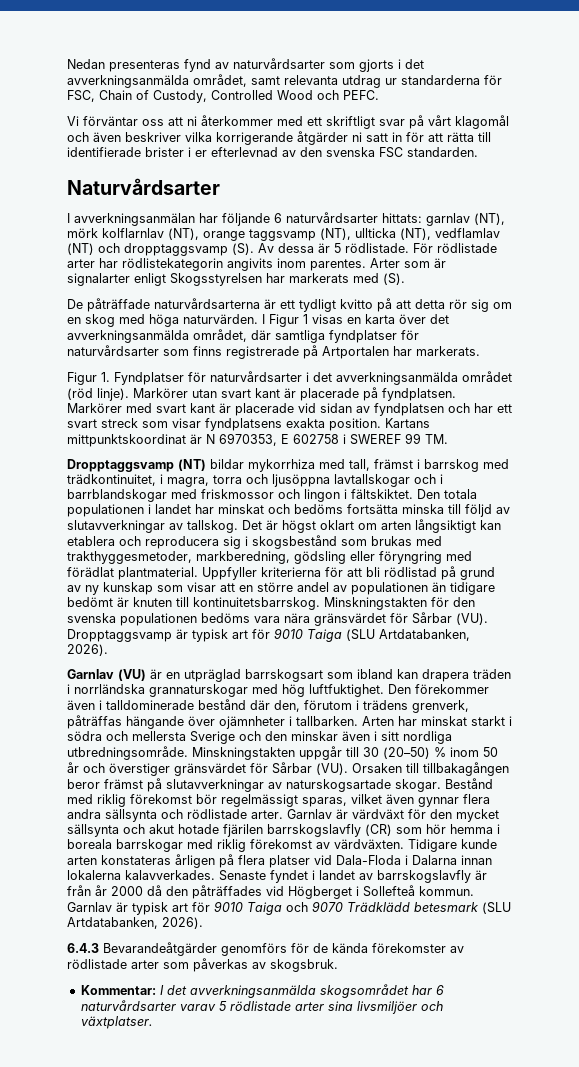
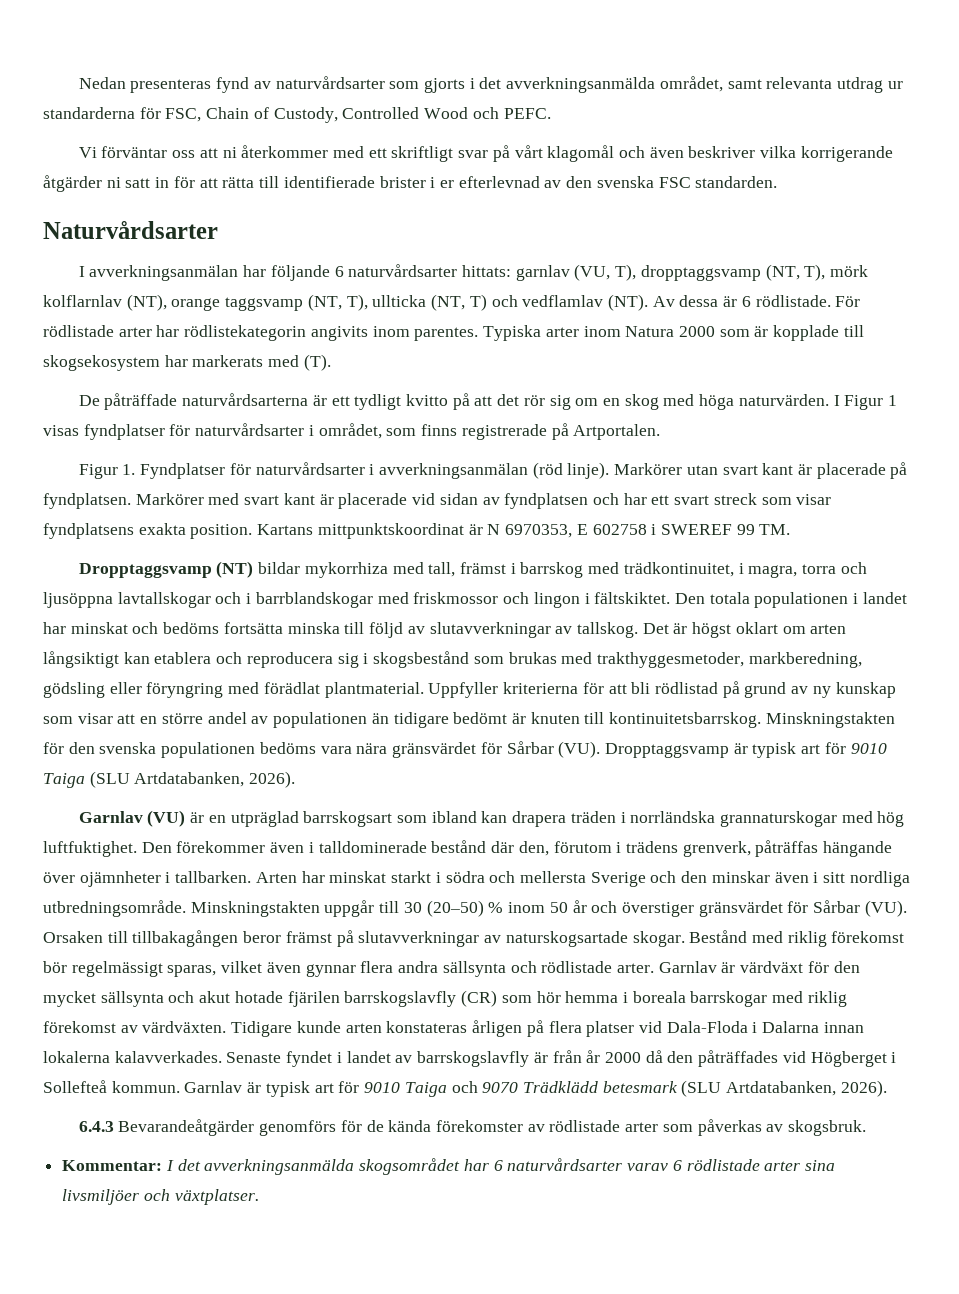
- I avverkningsanmälan har följande 6 naturvårdsarter hittats: garnlav (NT), mörk kolflarnlav (NT), orange taggsvamp (NT), ullticka (NT), vedflamlav (NT) och dropptaggsvamp (S). Av dessa är 5 rödlistade.
+ I avverkningsanmälan har följande 6 naturvårdsarter hittats: garnlav (VU, T), dropptaggsvamp (NT, T), mörk kolflarnlav (NT), orange taggsvamp (NT, T), ullticka (NT, T) och vedflamlav (NT). Av dessa är 6 rödlistade.
- Arter som är signalarter enligt Skogsstyrelsen har markerats med (S).
+ Typiska arter inom Natura 2000 som är kopplade till skogsekosystem har markerats med (T).
- De påträffade naturvårdsarterna är ett tydligt kvitto på att detta rör sig om en skog med höga naturvärden.
+ De påträffade naturvårdsarterna är ett tydligt kvitto på att det rör sig om en skog med höga naturvärden.
- I Figur 1 visas en karta över det avverkningsanmälda området, där samtliga fyndplatser för naturvårdsarter som finns registrerade på Artportalen har markerats.
+ I Figur 1 visas fyndplatser för naturvårdsarter i området, som finns registrerade på Artportalen.
- Figur 1. Fyndplatser för naturvårdsarter i det avverkningsanmälda området (röd linje).
+ Figur 1. Fyndplatser för naturvårdsarter i avverkningsanmälan (röd linje).
- Kommentar: I det avverkningsanmälda skogsområdet har 6 naturvårdsarter varav 5 rödlistade arter sina livsmiljöer och växtplatser.
+ Kommentar: I det avverkningsanmälda skogsområdet har 6 naturvårdsarter varav 6 rödlistade arter sina livsmiljöer och växtplatser.

